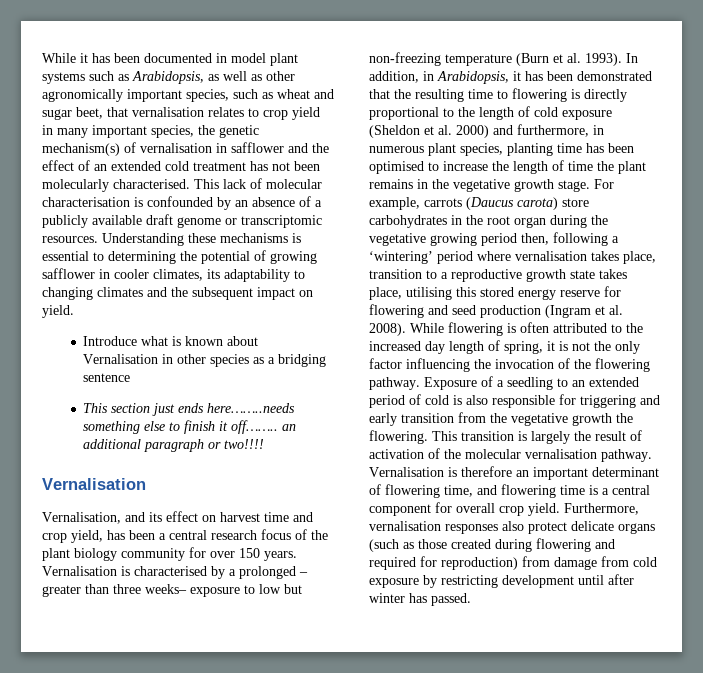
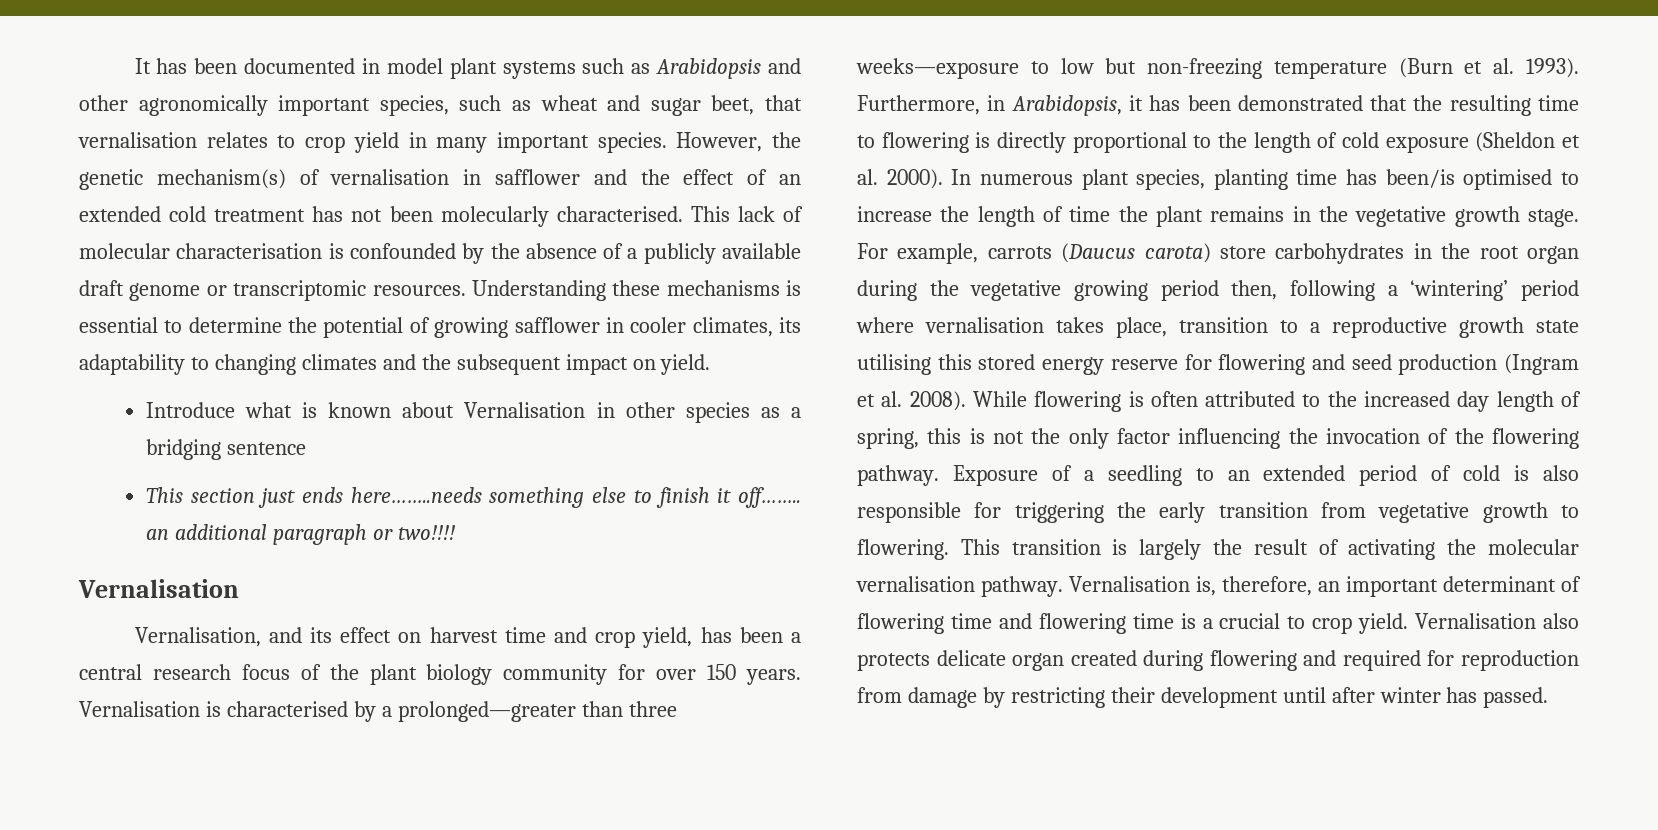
- While it has been documented in model plant systems such as Arabidopsis, as well as other agronomically important species, such as wheat and sugar beet, that vernalisation relates to crop yield in many important species, the genetic mechanism(s) of vernalisation in safflower and the effect of an extended cold treatment has not been molecularly characterised.
+ It has been documented in model plant systems such as Arabidopsis and other agronomically important species, such as wheat and sugar beet, that vernalisation relates to crop yield in many important species. However, the genetic mechanism(s) of vernalisation in safflower and the effect of an extended cold treatment has not been molecularly characterised.
- This lack of molecular characterisation is confounded by an absence of a publicly available draft genome or transcriptomic resources.
+ This lack of molecular characterisation is confounded by the absence of a publicly available draft genome or transcriptomic resources.
- Understanding these mechanisms is essential to determining the potential of growing safflower in cooler climates, its adaptability to changing climates and the subsequent impact on yield.
+ Understanding these mechanisms is essential to determine the potential of growing safflower in cooler climates, its adaptability to changing climates and the subsequent impact on yield.
- Vernalisation is characterised by a prolonged – greater than three weeks– exposure to low but non-freezing temperature (Burn et al. 1993).
+ Vernalisation is characterised by a prolonged—greater than three weeks—exposure to low but non-freezing temperature (Burn et al. 1993).
- In addition, in Arabidopsis, it has been demonstrated that the resulting time to flowering is directly proportional to the length of cold exposure (Sheldon et al. 2000) and furthermore, in numerous plant species, planting time has been optimised to increase the length of time the plant remains in the vegetative growth stage.
+ Furthermore, in Arabidopsis, it has been demonstrated that the resulting time to flowering is directly proportional to the length of cold exposure (Sheldon et al. 2000). In numerous plant species, planting time has been/is optimised to increase the length of time the plant remains in the vegetative growth stage.
- For example, carrots (Daucus carota) store carbohydrates in the root organ during the vegetative growing period then, following a ‘wintering’ period where vernalisation takes place, transition to a reproductive growth state takes place, utilising this stored energy reserve for flowering and seed production (Ingram et al. 2008).
+ For example, carrots (Daucus carota) store carbohydrates in the root organ during the vegetative growing period then, following a ‘wintering’ period where vernalisation takes place, transition to a reproductive growth state utilising this stored energy reserve for flowering and seed production (Ingram et al. 2008).
- While flowering is often attributed to the increased day length of spring, it is not the only factor influencing the invocation of the flowering pathway.
+ While flowering is often attributed to the increased day length of spring, this is not the only factor influencing the invocation of the flowering pathway.
- Exposure of a seedling to an extended period of cold is also responsible for triggering and early transition from the vegetative growth the flowering.
+ Exposure of a seedling to an extended period of cold is also responsible for triggering the early transition from vegetative growth to flowering.
- This transition is largely the result of activation of the molecular vernalisation pathway.
+ This transition is largely the result of activating the molecular vernalisation pathway.
- Vernalisation is therefore an important determinant of flowering time, and flowering time is a central component for overall crop yield. Furthermore, vernalisation responses also protect delicate organs (such as those created during flowering and required for reproduction) from damage from cold exposure by restricting development until after winter has passed.
+ Vernalisation is, therefore, an important determinant of flowering time and flowering time is a crucial to crop yield. Vernalisation also protects delicate organ created during flowering and required for reproduction from damage by restricting their development until after winter has passed.

